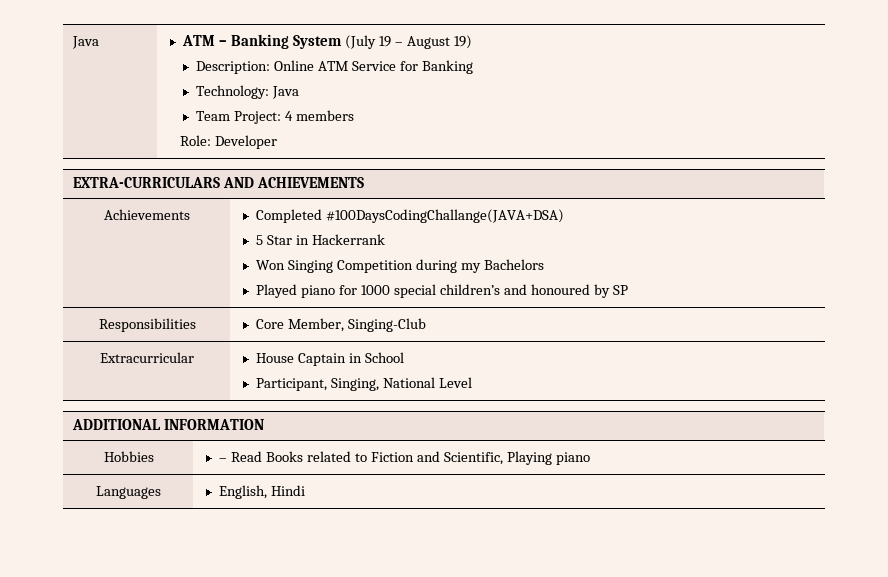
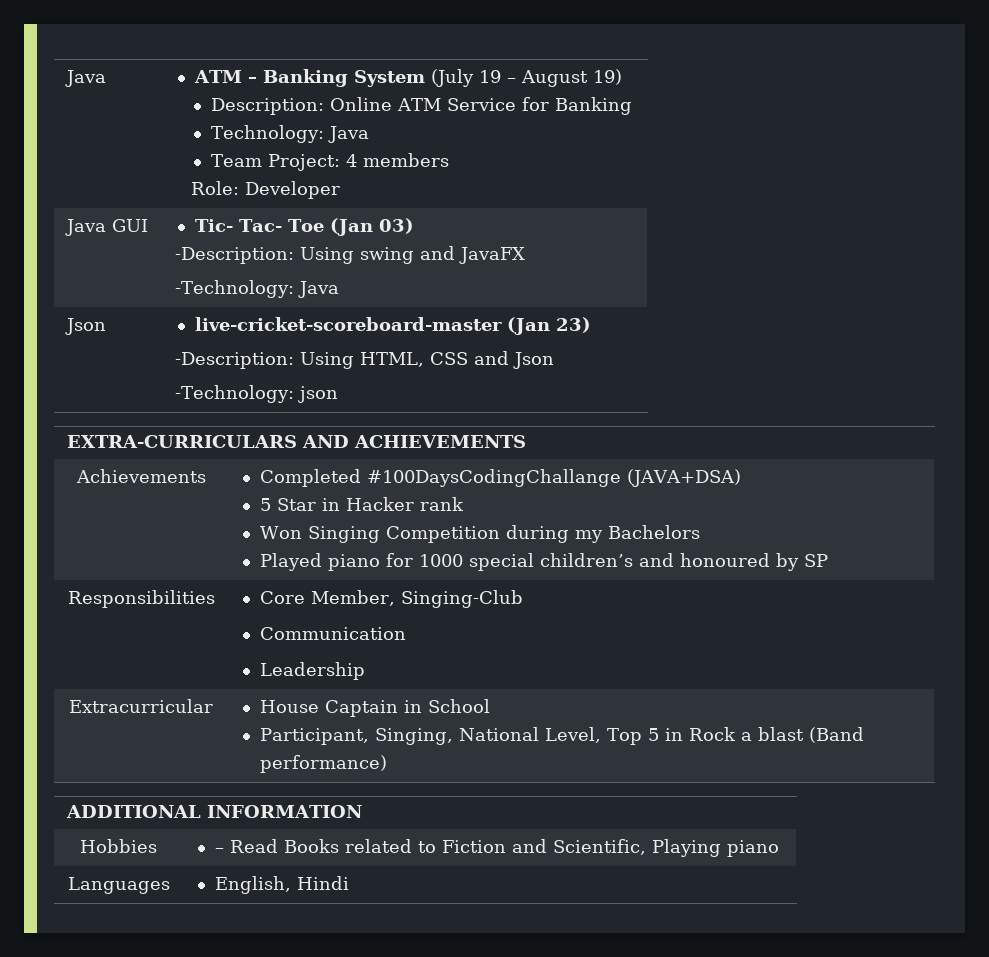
+ Java GUI | Tic- Tac- Toe (Jan 03)
+ -Description: Using swing and JavaFX
+ -Technology: Java
+ Json | live-cricket-scoreboard-master (Jan 23)
+ -Description: Using HTML, CSS and Json
+ -Technology: json
- Achievements | Completed #100DaysCodingChallange(JAVA+DSA)
- 5 Star in Hackerrank
+ Achievements | Completed #100DaysCodingChallange (JAVA+DSA)
+ 5 Star in Hacker rank
  Responsibilities | Core Member, Singing-Club
+ Communication
+ Leadership
  Extracurricular | House Captain in School
- Participant, Singing, National Level
+ Participant, Singing, National Level, Top 5 in Rock a blast (Band performance)

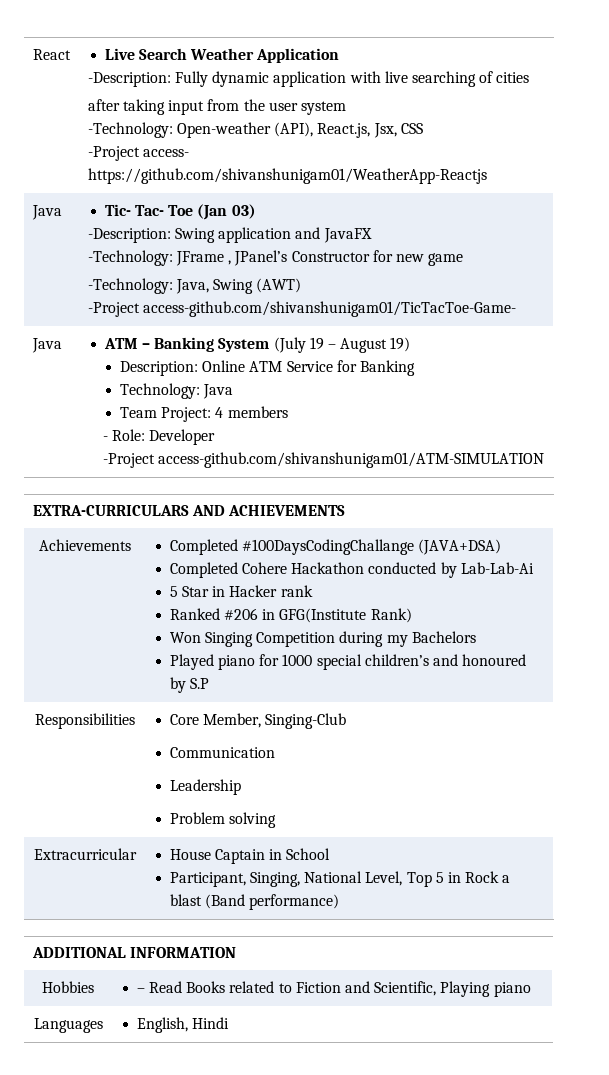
+ React | Live Search Weather Application
+ -Description: Fully dynamic application with live searching of cities
+ after taking input from the user system
+ -Technology: Open-weather (API), React.js, Jsx, CSS
+ -Project access- https://github.com/shivanshunigam01/WeatherApp-Reactjs
+ Java | Tic- Tac- Toe (Jan 03)
+ -Description: Swing application and JavaFX
+ -Technology: JFrame , JPanel’s Constructor for new game
+ -Technology: Java, Swing (AWT)
+ -Project access-github.com/shivanshunigam01/TicTacToe-Game-
  Java | ATM – Banking System (July 19 – August 19)
  Description: Online ATM Service for Banking
  Technology: Java
  Team Project: 4 members
- Role: Developer
- Java GUI | Tic- Tac- Toe (Jan 03)
- -Description: Using swing and JavaFX
- -Technology: Java
- Json | live-cricket-scoreboard-master (Jan 23)
- -Description: Using HTML, CSS and Json
- -Technology: json
+ - Role: Developer
+ -Project access-github.com/shivanshunigam01/ATM-SIMULATION
  Achievements | Completed #100DaysCodingChallange (JAVA+DSA)
+ Completed Cohere Hackathon conducted by Lab-Lab-Ai
  5 Star in Hacker rank
+ Ranked #206 in GFG(Institute Rank)
  Won Singing Competition during my Bachelors
- Played piano for 1000 special children’s and honoured by SP
+ Played piano for 1000 special children’s and honoured by S.P
  Responsibilities | Core Member, Singing-Club
  Communication
  Leadership
+ Problem solving

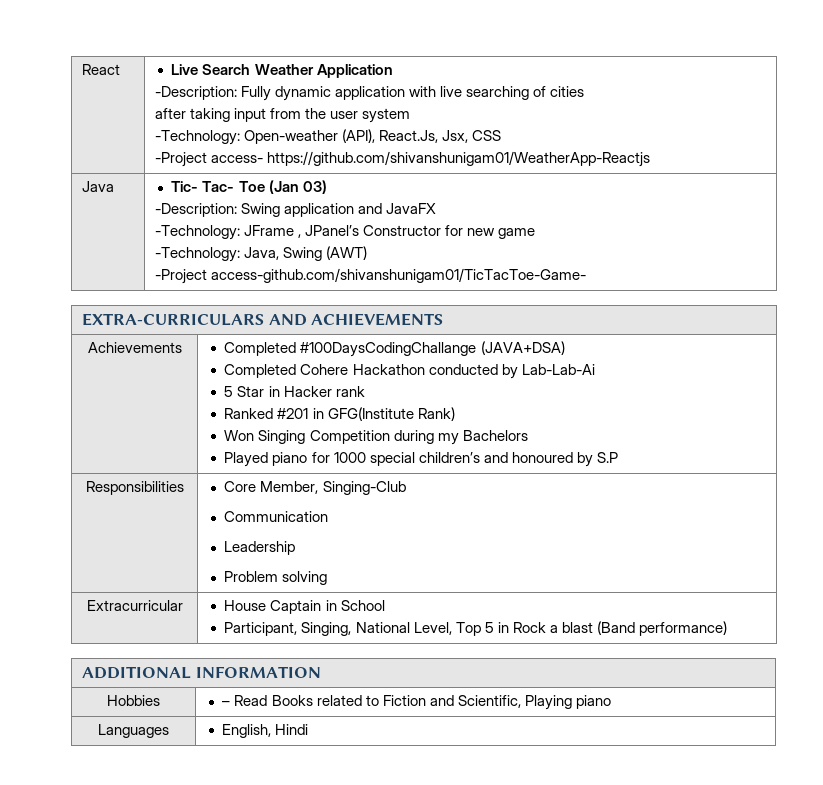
  React | Live Search Weather Application
  -Description: Fully dynamic application with live searching of cities
  after taking input from the user system
- -Technology: Open-weather (API), React.js, Jsx, CSS
+ -Technology: Open-weather (API), React.Js, Jsx, CSS
- Java | ATM – Banking System (July 19 – August 19)
- Description: Online ATM Service for Banking
- Technology: Java
- Team Project: 4 members
- - Role: Developer
- -Project access-github.com/shivanshunigam01/ATM-SIMULATION
  Achievements | Completed #100DaysCodingChallange (JAVA+DSA)
  Completed Cohere Hackathon conducted by Lab-Lab-Ai
  5 Star in Hacker rank
- Ranked #206 in GFG(Institute Rank)
+ Ranked #201 in GFG(Institute Rank)

